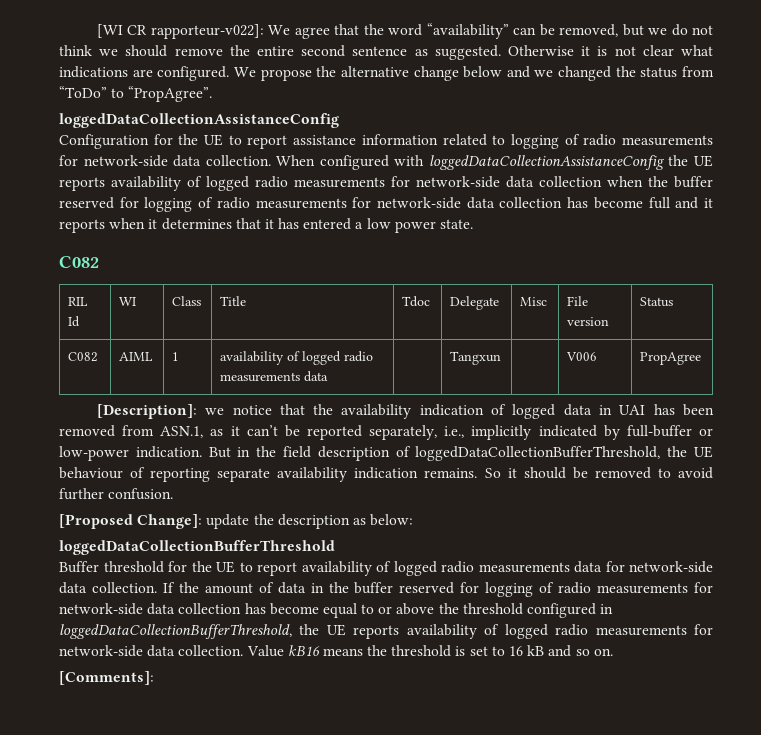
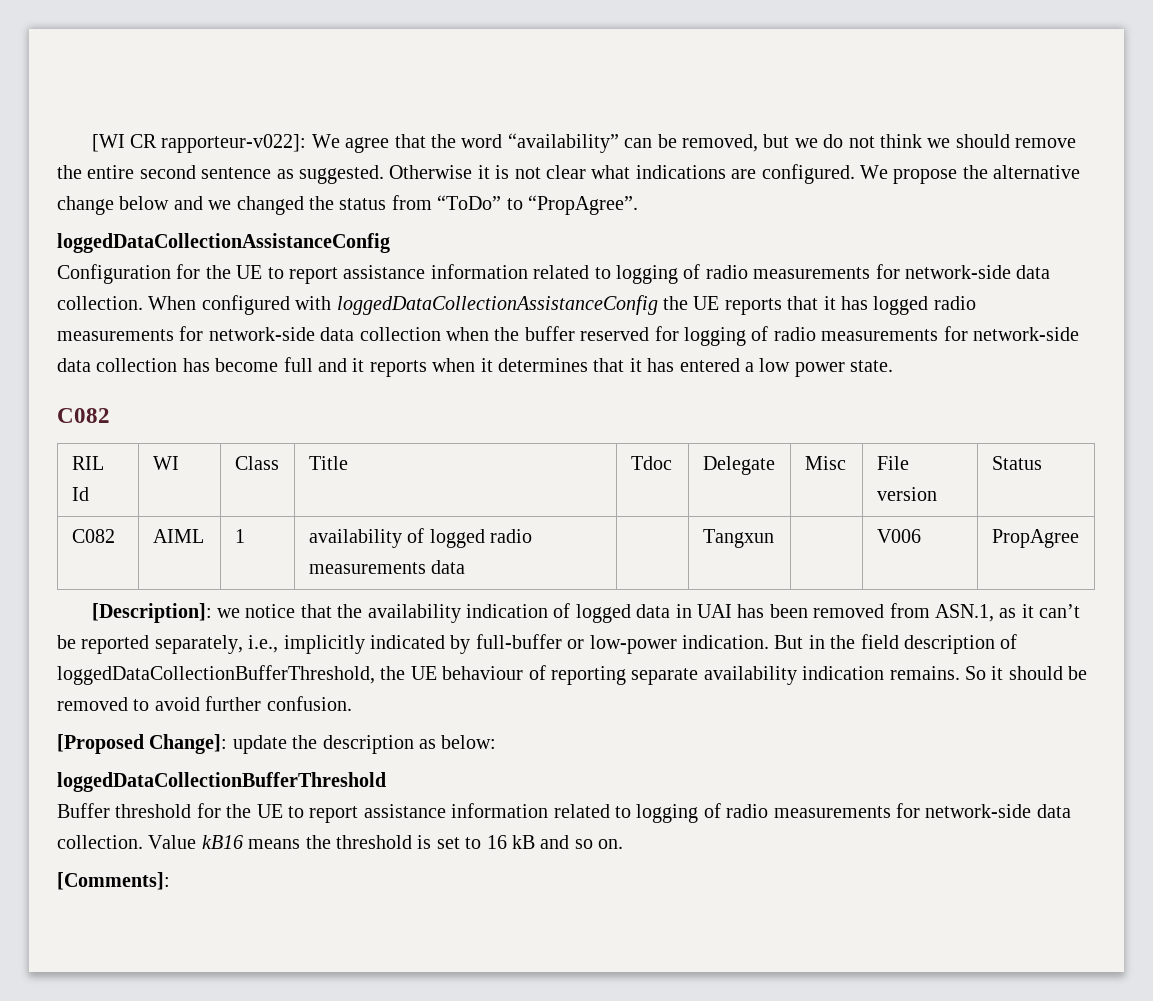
- When configured with loggedDataCollectionAssistanceConfig the UE reports availability of logged radio measurements for network-side data collection when the buffer reserved for logging of radio measurements for network-side data collection has become full and it reports when it determines that it has entered a low power state.
+ When configured with loggedDataCollectionAssistanceConfig the UE reports that it has logged radio measurements for network-side data collection when the buffer reserved for logging of radio measurements for network-side data collection has become full and it reports when it determines that it has entered a low power state.
- Buffer threshold for the UE to report availability of logged radio measurements data for network-side data collection. If the amount of data in the buffer reserved for logging of radio measurements for network-side data collection has become equal to or above the threshold configured in loggedDataCollectionBufferThreshold, the UE reports availability of logged radio measurements for network-side data collection.
+ Buffer threshold for the UE to report assistance information related to logging of radio measurements for network-side data collection.

